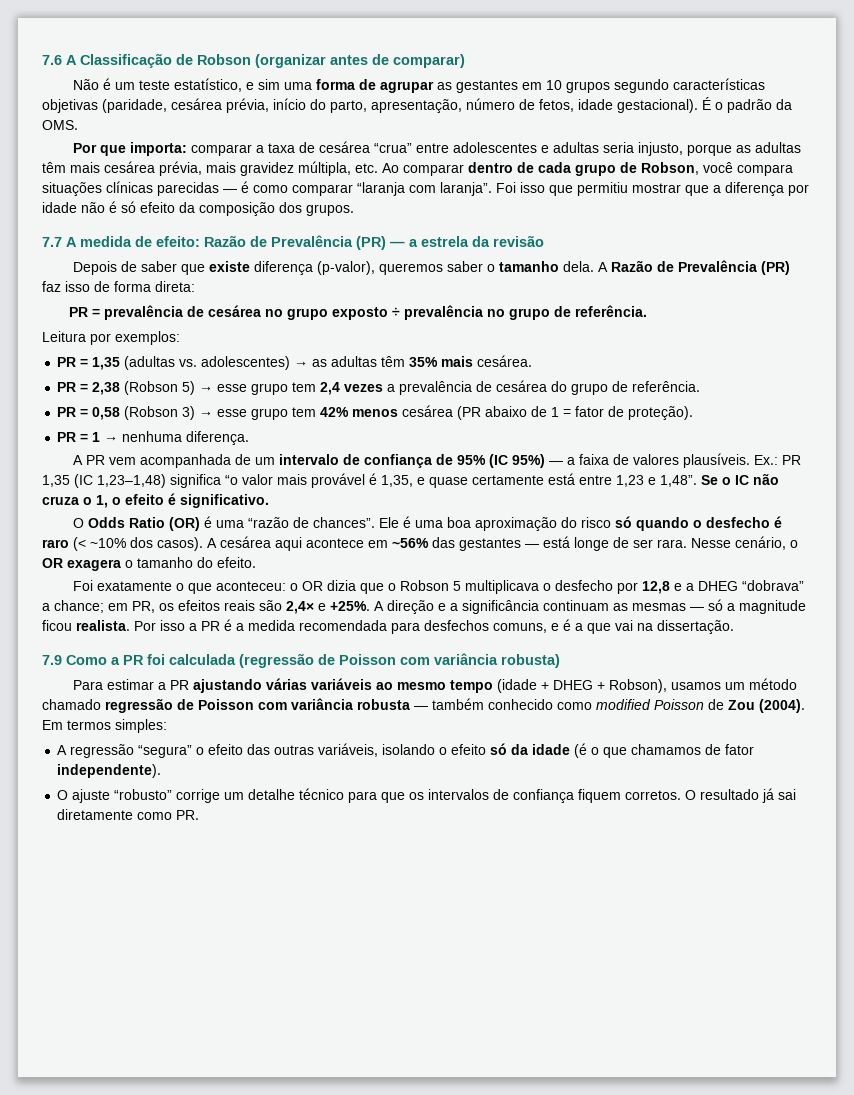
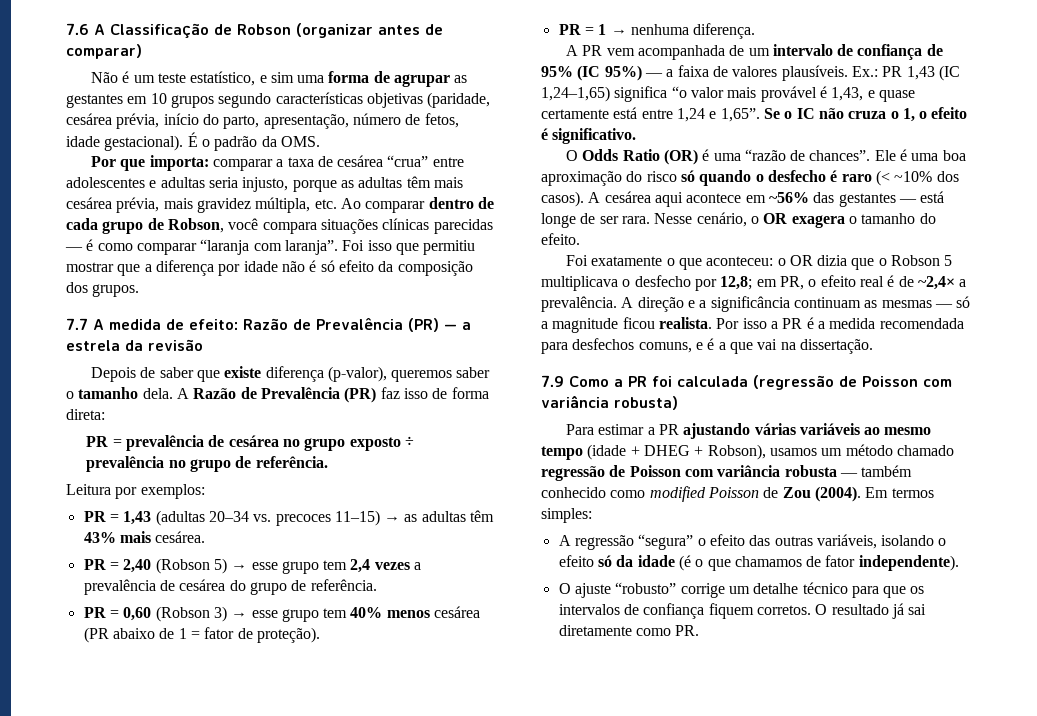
- PR = 1,35 (adultas vs. adolescentes) → as adultas têm 35% mais cesárea.
+ PR = 1,43 (adultas 20–34 vs. precoces 11–15) → as adultas têm 43% mais cesárea.
- PR = 2,38 (Robson 5) → esse grupo tem 2,4 vezes a prevalência de cesárea do grupo de referência.
+ PR = 2,40 (Robson 5) → esse grupo tem 2,4 vezes a prevalência de cesárea do grupo de referência.
- PR = 0,58 (Robson 3) → esse grupo tem 42% menos cesárea (PR abaixo de 1 = fator de proteção).
+ PR = 0,60 (Robson 3) → esse grupo tem 40% menos cesárea (PR abaixo de 1 = fator de proteção).
- Ex.: PR 1,35 (IC 1,23–1,48) significa “o valor mais provável é 1,35, e quase certamente está entre 1,23 e 1,48”.
+ Ex.: PR 1,43 (IC 1,24–1,65) significa “o valor mais provável é 1,43, e quase certamente está entre 1,24 e 1,65”.
- Foi exatamente o que aconteceu: o OR dizia que o Robson 5 multiplicava o desfecho por 12,8 e a DHEG “dobrava” a chance; em PR, os efeitos reais são 2,4× e +25%.
+ Foi exatamente o que aconteceu: o OR dizia que o Robson 5 multiplicava o desfecho por 12,8; em PR, o efeito real é de ~2,4× a prevalência.

